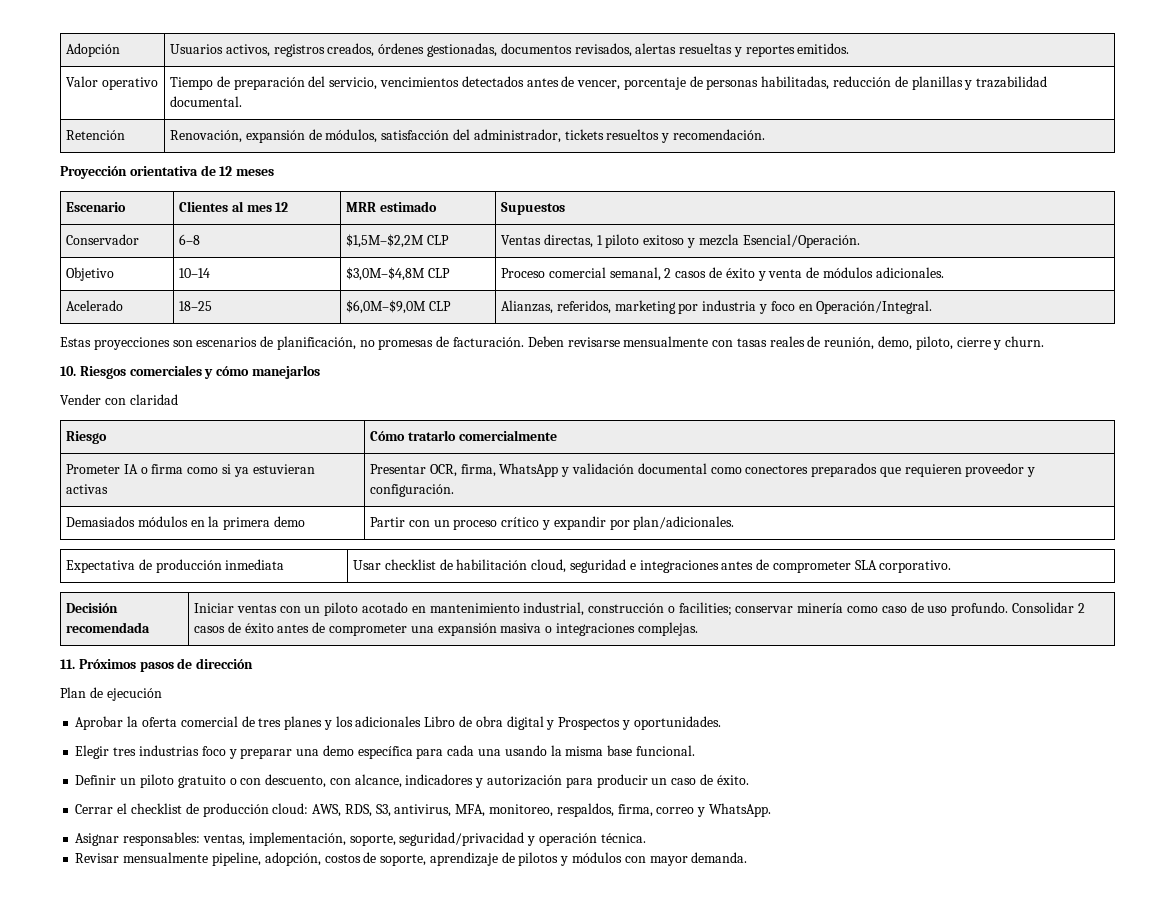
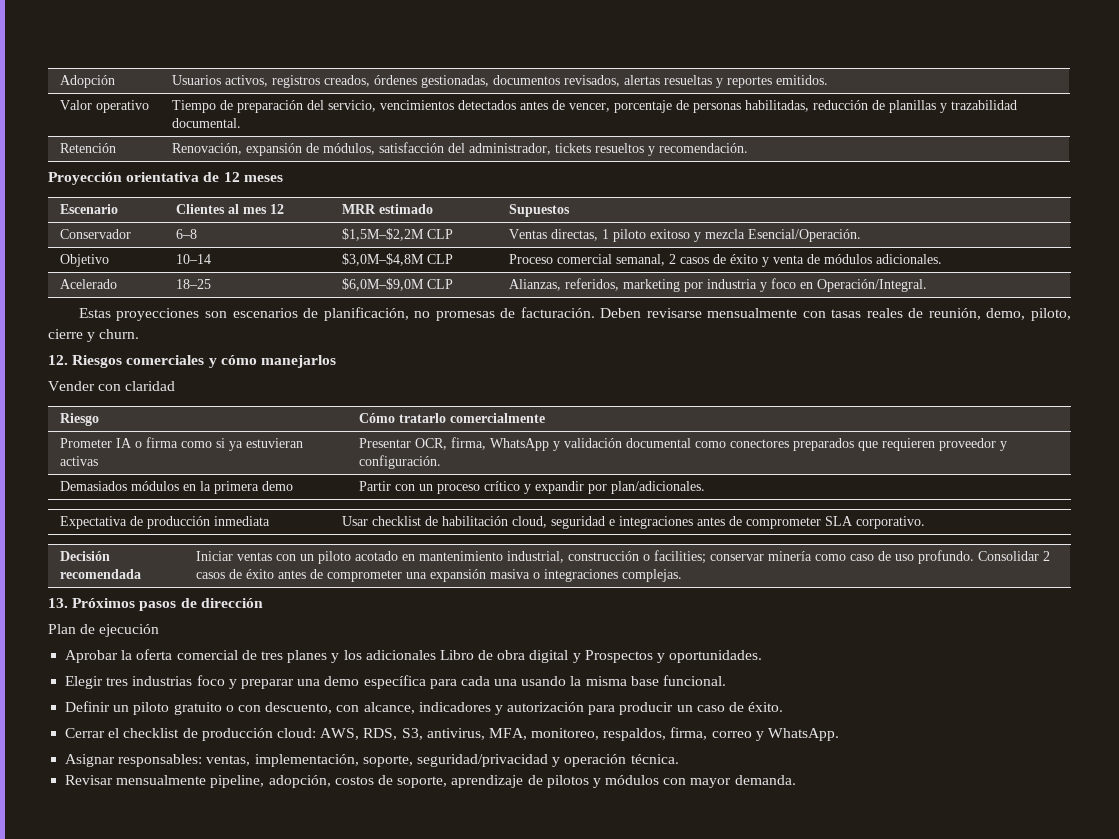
- 10. Riesgos comerciales y cómo manejarlos
+ 12. Riesgos comerciales y cómo manejarlos
- 11. Próximos pasos de dirección
+ 13. Próximos pasos de dirección

